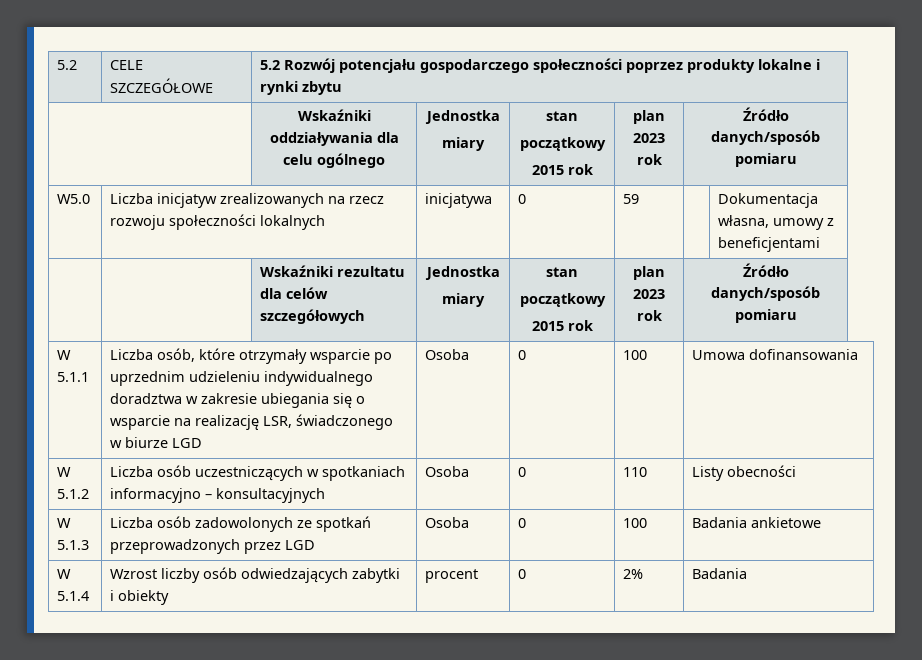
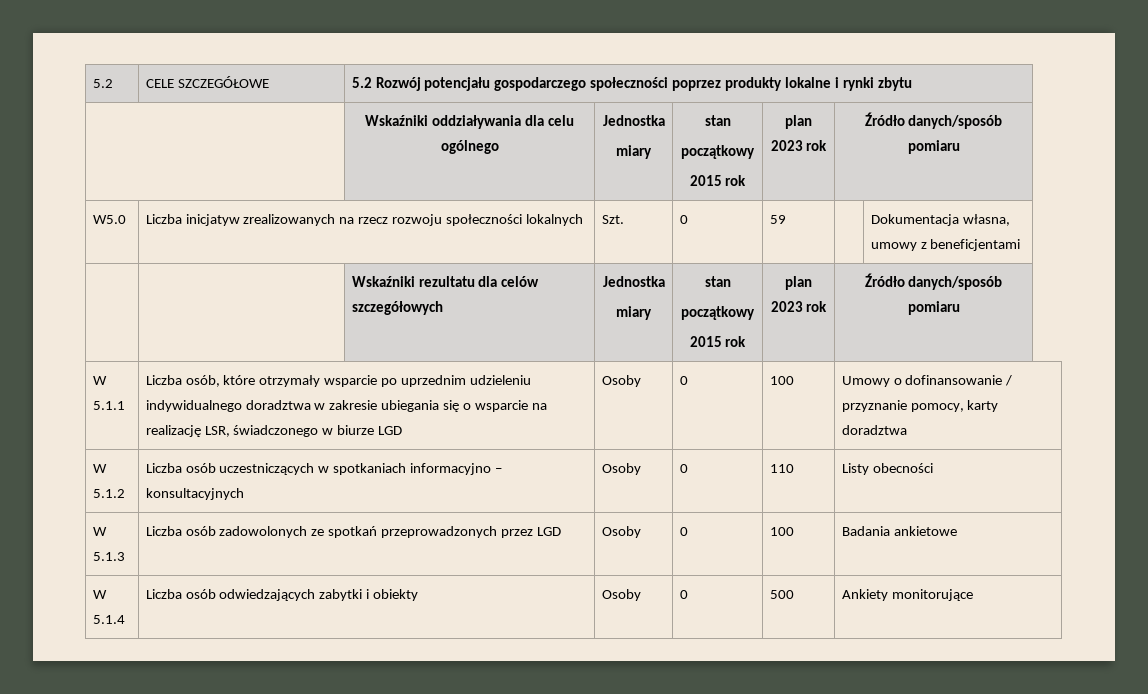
- W5.0 | Liczba inicjatyw zrealizowanych na rzecz rozwoju społeczności lokalnych | inicjatywa | 0 | 59 | | Dokumentacja własna, umowy z beneficjentami
+ W5.0 | Liczba inicjatyw zrealizowanych na rzecz rozwoju społeczności lokalnych | Szt. | 0 | 59 | | Dokumentacja własna, umowy z beneficjentami
- W 5.1.1 | Liczba osób, które otrzymały wsparcie po uprzednim udzieleniu indywidualnego doradztwa w zakresie ubiegania się o wsparcie na realizację LSR, świadczonego w biurze LGD | Osoba | 0 | 100 | Umowa dofinansowania
+ W 5.1.1 | Liczba osób, które otrzymały wsparcie po uprzednim udzieleniu indywidualnego doradztwa w zakresie ubiegania się o wsparcie na realizację LSR, świadczonego w biurze LGD | Osoby | 0 | 100 | Umowy o dofinansowanie / przyznanie pomocy, karty doradztwa
- W 5.1.2 | Liczba osób uczestniczących w spotkaniach informacyjno – konsultacyjnych | Osoba | 0 | 110 | Listy obecności
+ W 5.1.2 | Liczba osób uczestniczących w spotkaniach informacyjno – konsultacyjnych | Osoby | 0 | 110 | Listy obecności
- W 5.1.3 | Liczba osób zadowolonych ze spotkań przeprowadzonych przez LGD | Osoba | 0 | 100 | Badania ankietowe
+ W 5.1.3 | Liczba osób zadowolonych ze spotkań przeprowadzonych przez LGD | Osoby | 0 | 100 | Badania ankietowe
- W 5.1.4 | Wzrost liczby osób odwiedzających zabytki i obiekty | procent | 0 | 2% | Badania
+ W 5.1.4 | Liczba osób odwiedzających zabytki i obiekty | Osoby | 0 | 500 | Ankiety monitorujące

